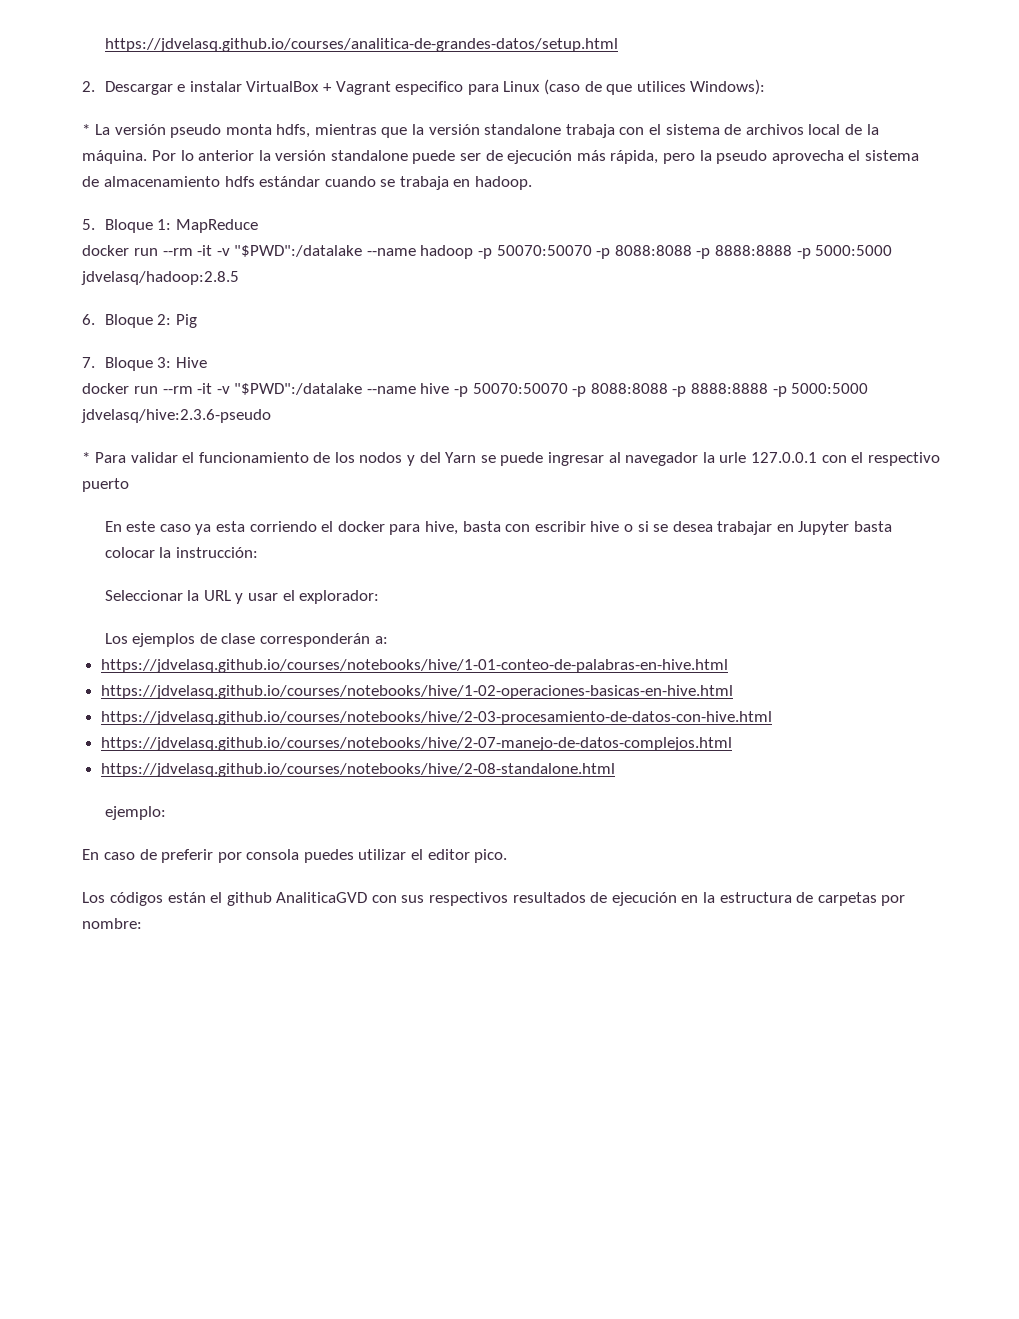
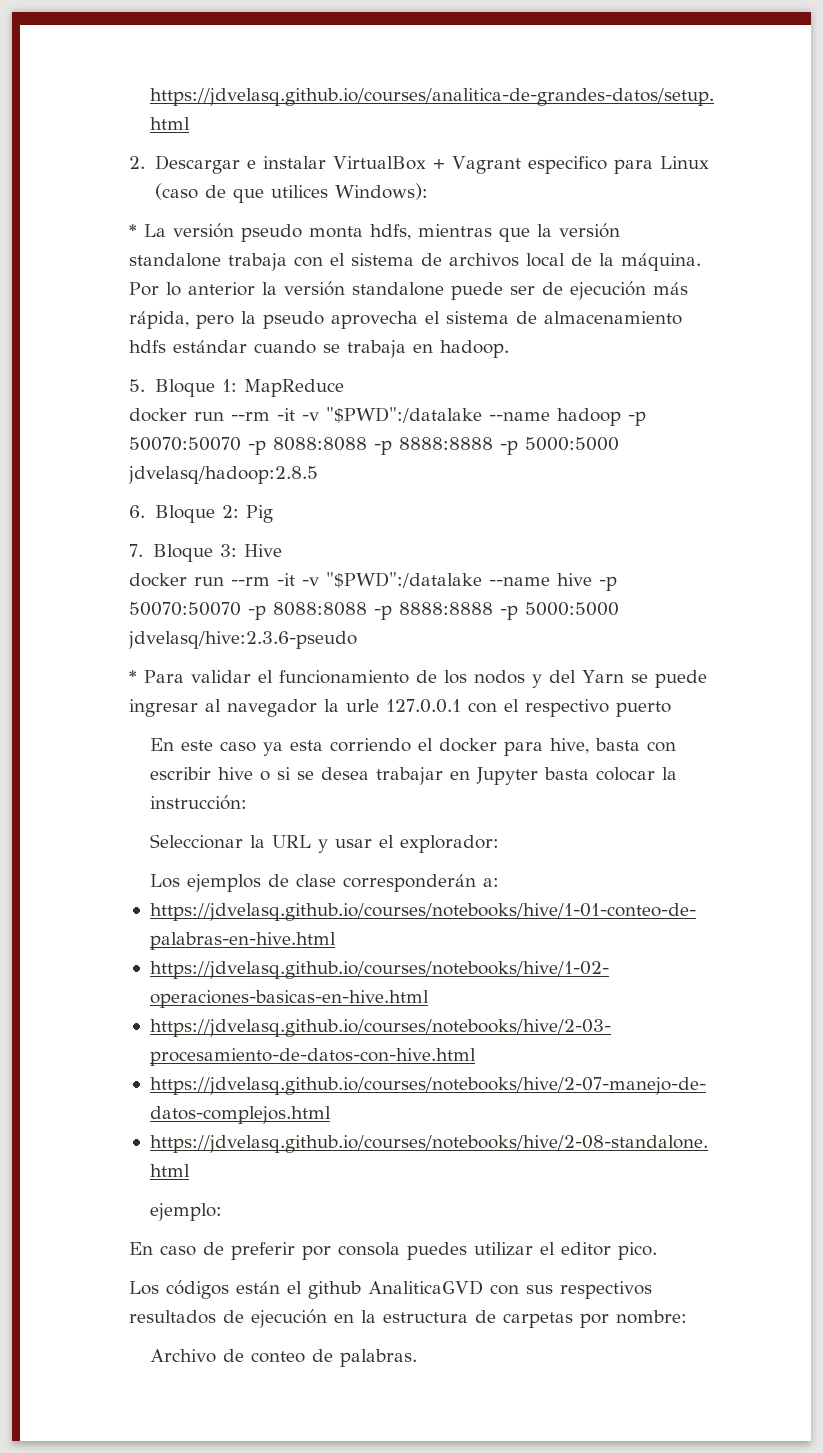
+ Archivo de conteo de palabras.

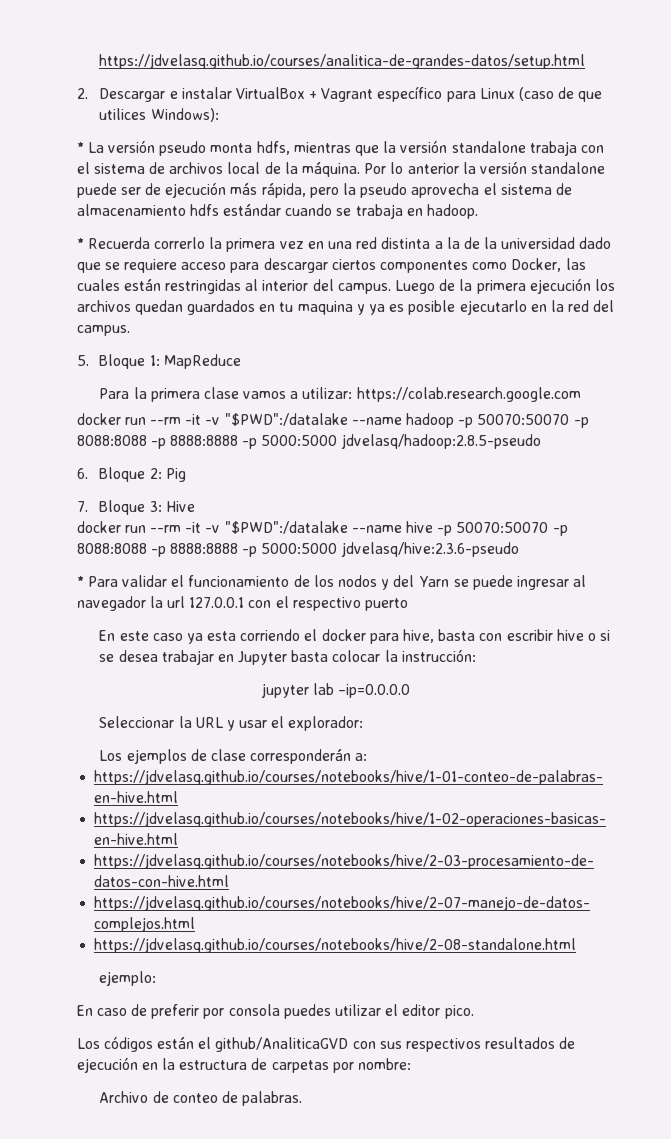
- 2. Descargar e instalar VirtualBox + Vagrant especifico para Linux (caso de que utilices Windows):
+ 2. Descargar e instalar VirtualBox + Vagrant específico para Linux (caso de que utilices Windows):
+ * Recuerda correrlo la primera vez en una red distinta a la de la universidad dado que se requiere acceso para descargar ciertos componentes como Docker, las cuales están restringidas al interior del campus. Luego de la primera ejecución los archivos quedan guardados en tu maquina y ya es posible ejecutarlo en la red del campus.
  5. Bloque 1: MapReduce
+ Para la primera clase vamos a utilizar: https://colab.research.google.com
- docker run --rm -it -v "$PWD":/datalake --name hadoop -p 50070:50070 -p 8088:8088 -p 8888:8888 -p 5000:5000 jdvelasq/hadoop:2.8.5
+ docker run --rm -it -v "$PWD":/datalake --name hadoop -p 50070:50070 -p 8088:8088 -p 8888:8888 -p 5000:5000 jdvelasq/hadoop:2.8.5-pseudo
- * Para validar el funcionamiento de los nodos y del Yarn se puede ingresar al navegador la urle 127.0.0.1 con el respectivo puerto
+ * Para validar el funcionamiento de los nodos y del Yarn se puede ingresar al navegador la url 127.0.0.1 con el respectivo puerto
+ jupyter lab –ip=0.0.0.0
- Los códigos están el github AnaliticaGVD con sus respectivos resultados de ejecución en la estructura de carpetas por nombre:
+ Los códigos están el github/AnaliticaGVD con sus respectivos resultados de ejecución en la estructura de carpetas por nombre:

